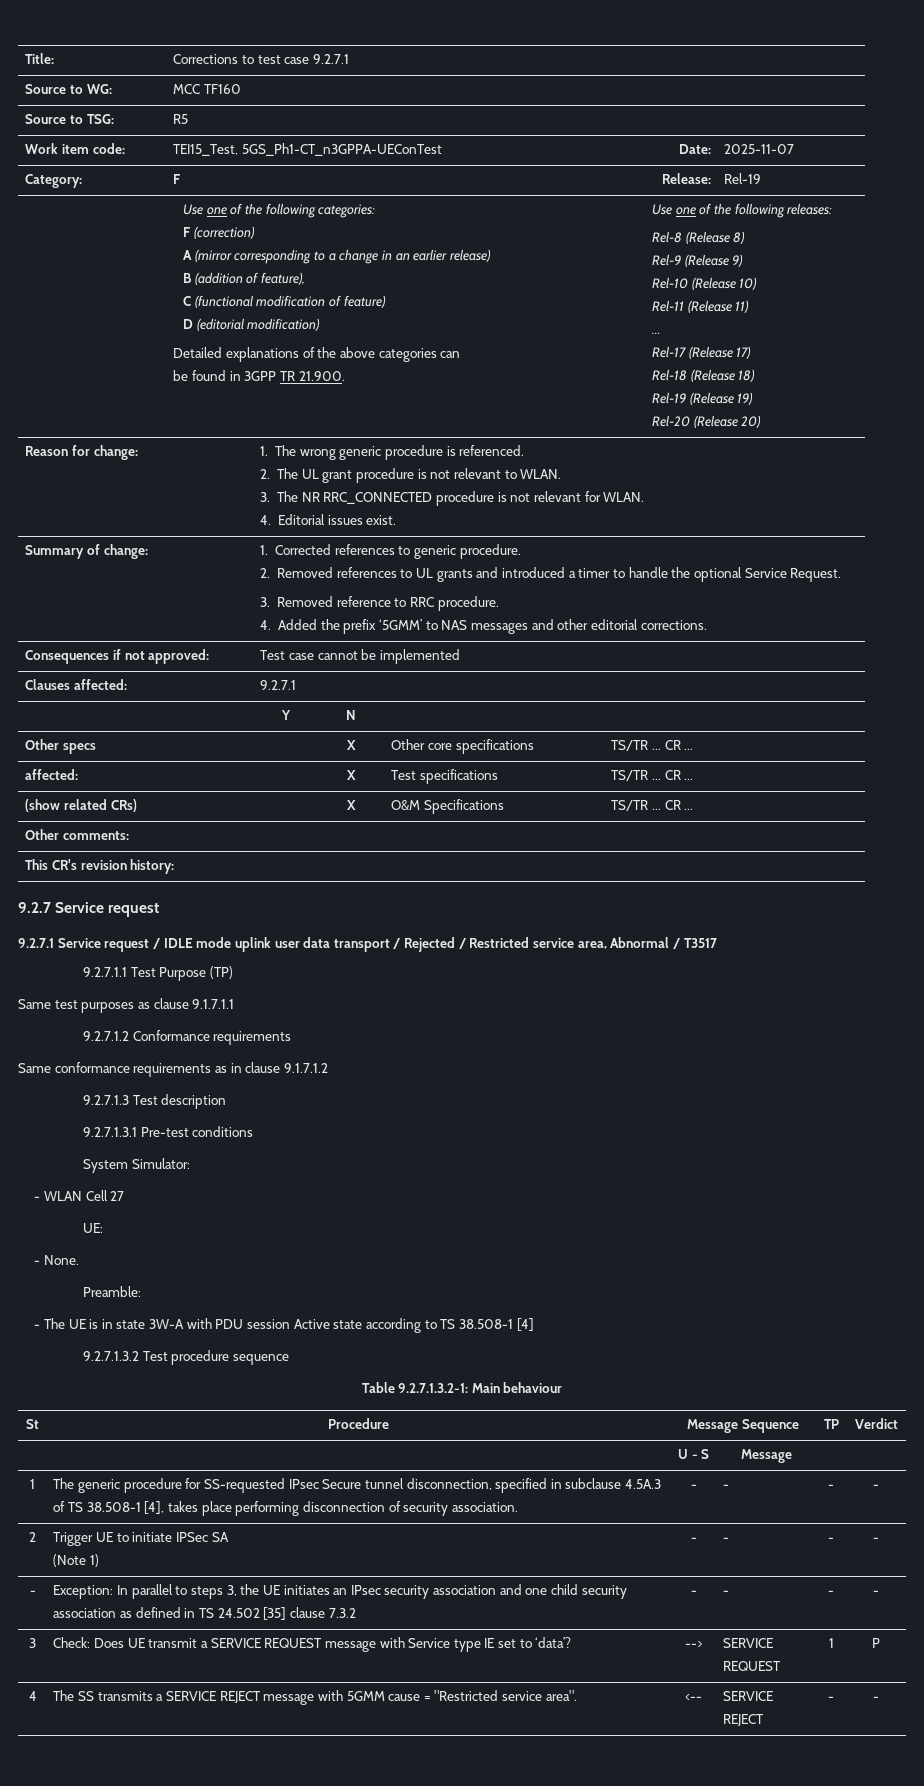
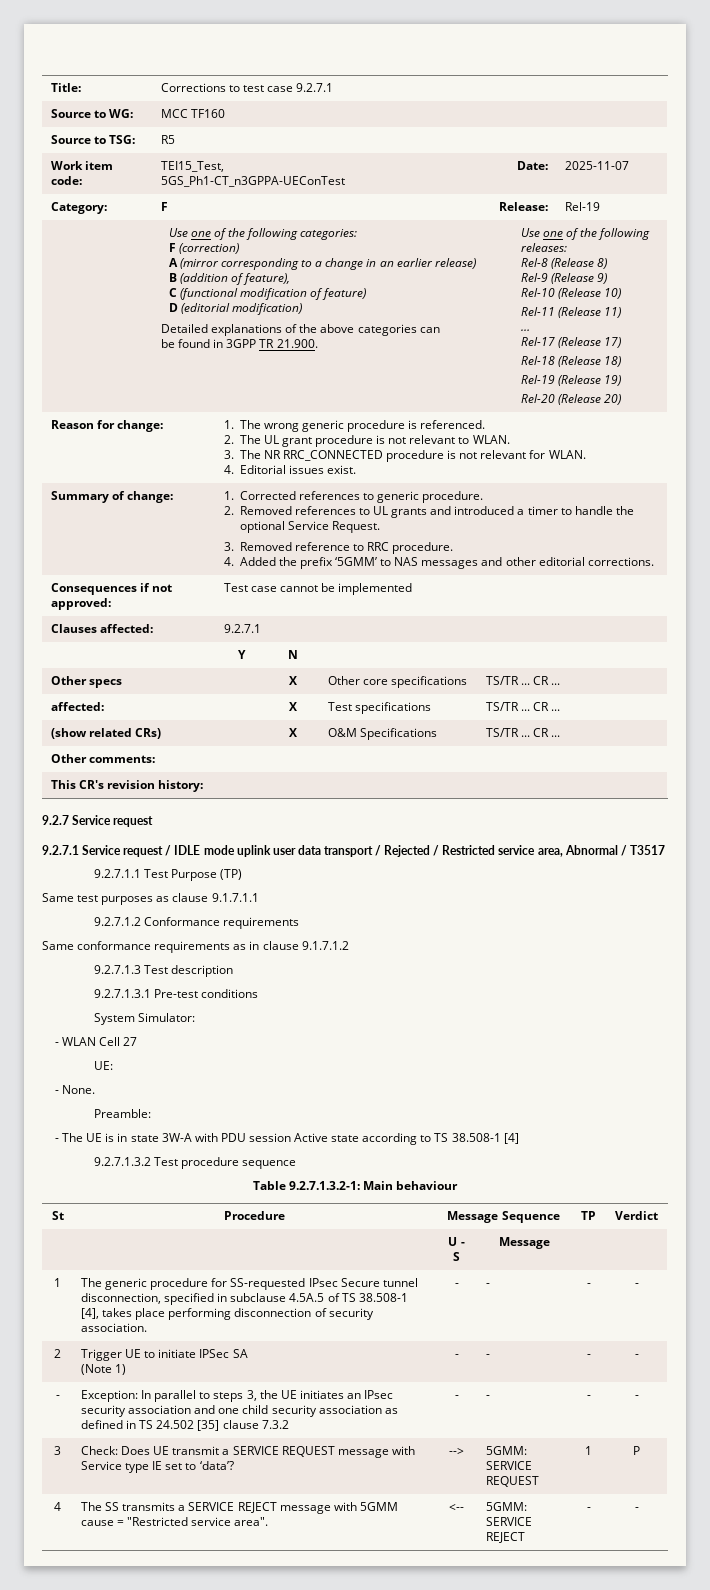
- 1 | The generic procedure for SS-requested IPsec Secure tunnel disconnection, specified in subclause 4.5A.3 of TS 38.508-1 [4], takes place performing disconnection of security association. | - | - | - | -
+ 1 | The generic procedure for SS-requested IPsec Secure tunnel disconnection, specified in subclause 4.5A.5 of TS 38.508-1 [4], takes place performing disconnection of security association. | - | - | - | -
- 3 | Check: Does UE transmit a SERVICE REQUEST message with Service type IE set to ‘data’? | --> | SERVICE REQUEST | 1 | P
+ 3 | Check: Does UE transmit a SERVICE REQUEST message with Service type IE set to ‘data’? | --> | 5GMM: SERVICE REQUEST | 1 | P
- 4 | The SS transmits a SERVICE REJECT message with 5GMM cause = "Restricted service area". | <-- | SERVICE REJECT | - | -
+ 4 | The SS transmits a SERVICE REJECT message with 5GMM cause = "Restricted service area". | <-- | 5GMM: SERVICE REJECT | - | -

